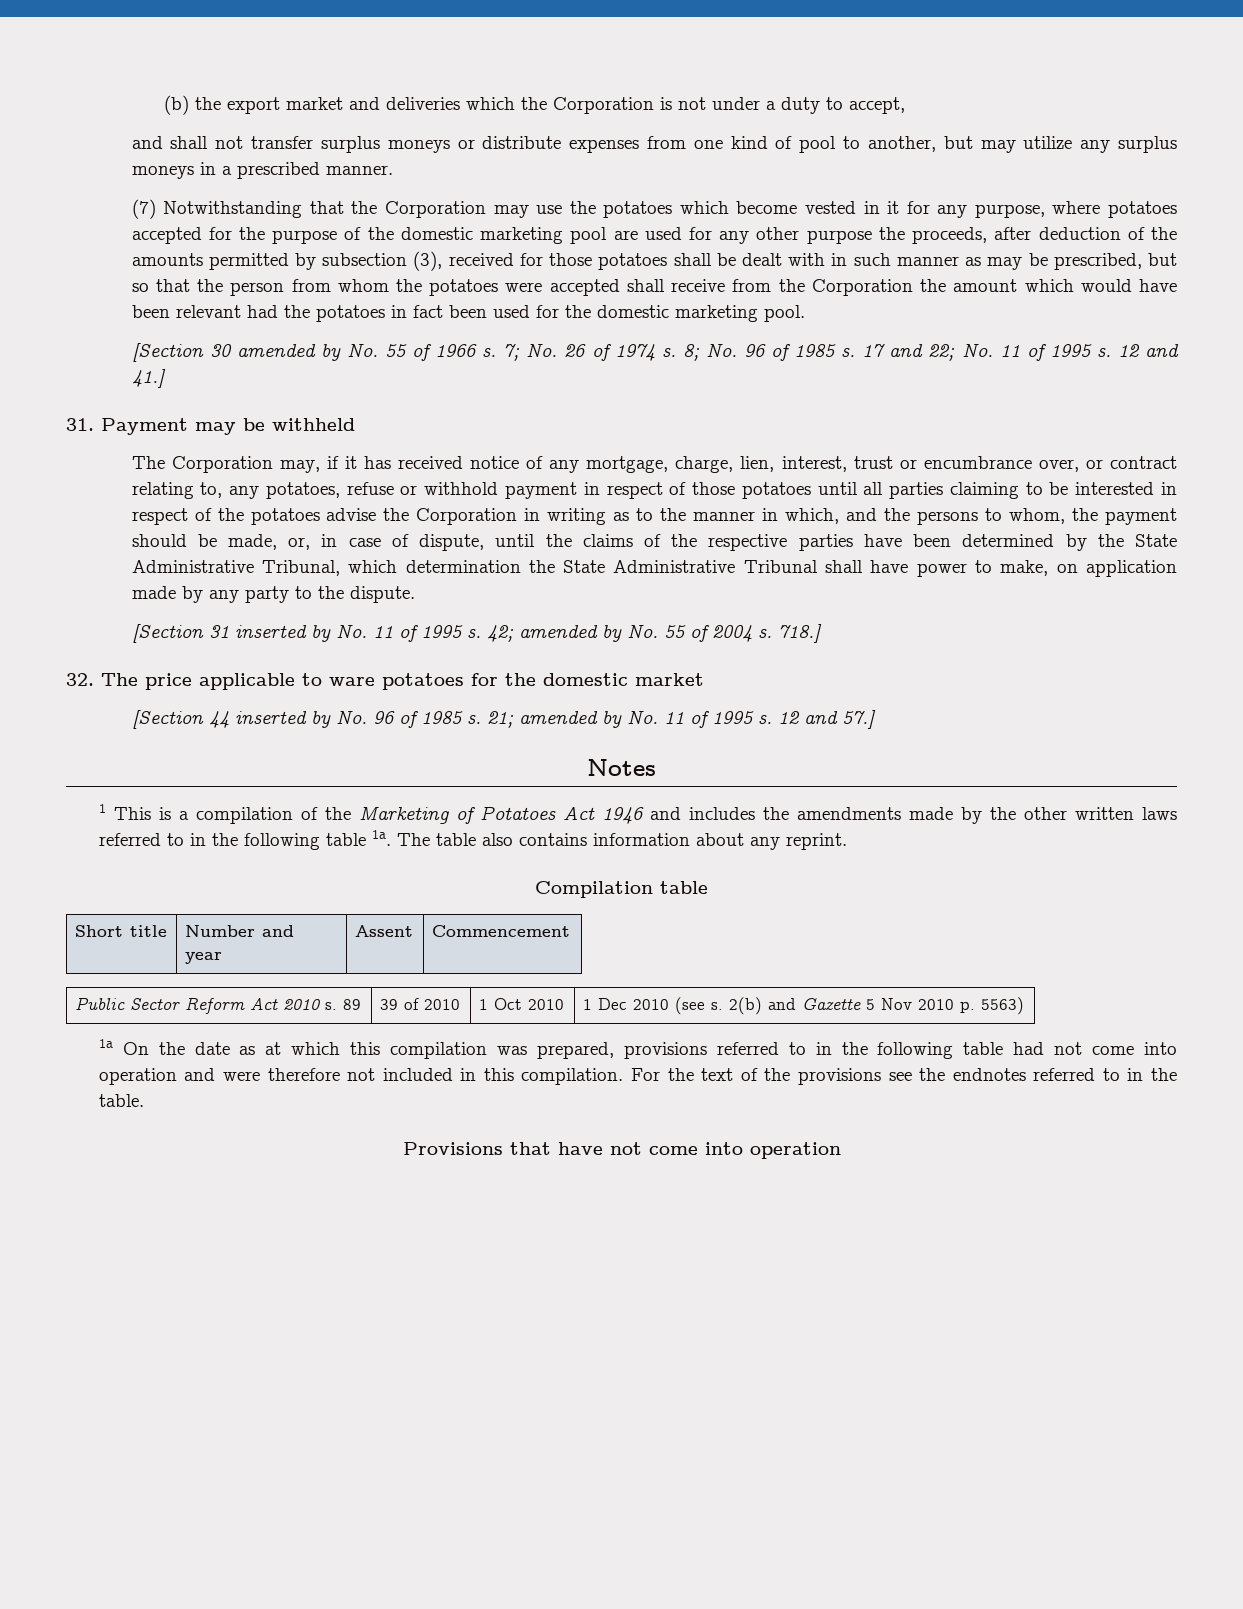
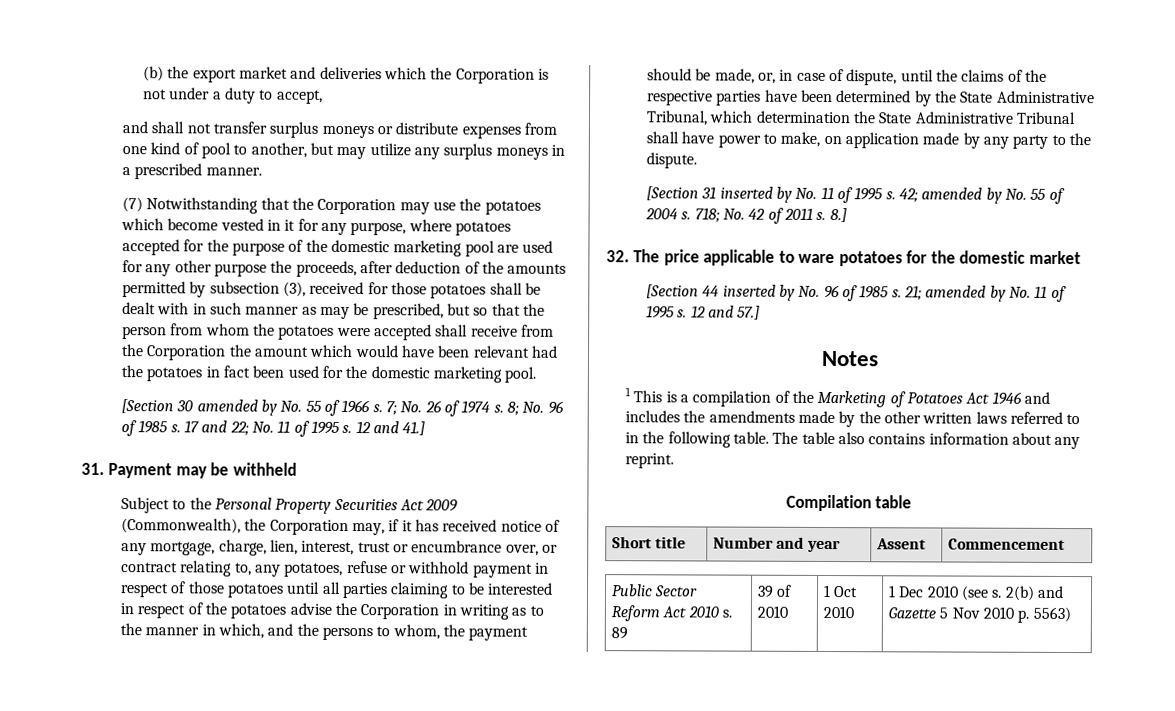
- The Corporation may, if it has received notice of any mortgage, charge, lien, interest, trust or encumbrance over, or contract relating to, any potatoes, refuse or withhold payment in respect of those potatoes until all parties claiming to be interested in respect of the potatoes advise the Corporation in writing as to the manner in which, and the persons to whom, the payment should be made, or, in case of dispute, until the claims of the respective parties have been determined by the State Administrative Tribunal, which determination the State Administrative Tribunal shall have power to make, on application made by any party to the dispute.
+ Subject to the Personal Property Securities Act 2009 (Commonwealth), the Corporation may, if it has received notice of any mortgage, charge, lien, interest, trust or encumbrance over, or contract relating to, any potatoes, refuse or withhold payment in respect of those potatoes until all parties claiming to be interested in respect of the potatoes advise the Corporation in writing as to the manner in which, and the persons to whom, the payment should be made, or, in case of dispute, until the claims of the respective parties have been determined by the State Administrative Tribunal, which determination the State Administrative Tribunal shall have power to make, on application made by any party to the dispute.
- 718.]
+ 718; No. 42 of 2011 s. 8.]
- 1 This is a compilation of the Marketing of Potatoes Act 1946 and includes the amendments made by the other written laws referred to in the following table 1a.
+ 1 This is a compilation of the Marketing of Potatoes Act 1946 and includes the amendments made by the other written laws referred to in the following table.
- 1a On the date as at which this compilation was prepared, provisions referred to in the following table had not come into operation and were therefore not included in this compilation. For the text of the provisions see the endnotes referred to in the table.
- Provisions that have not come into operation

